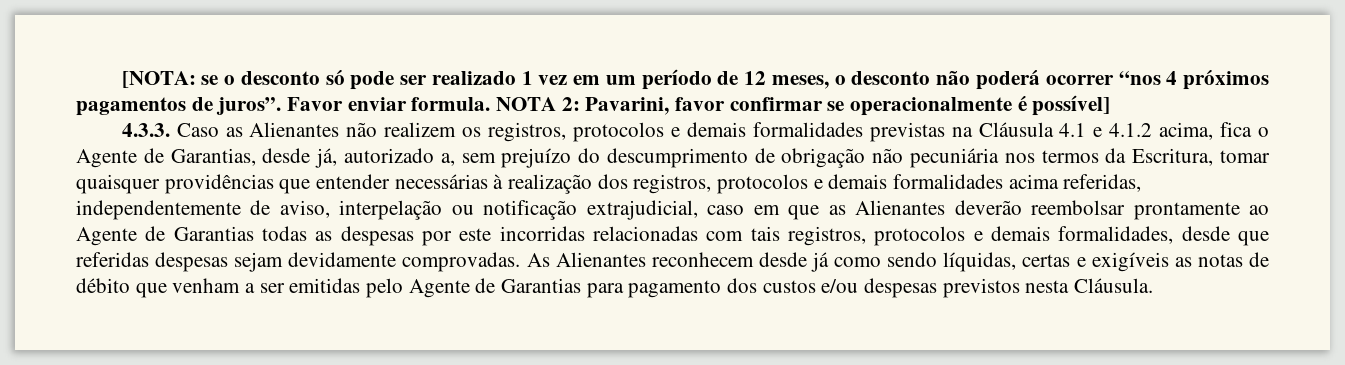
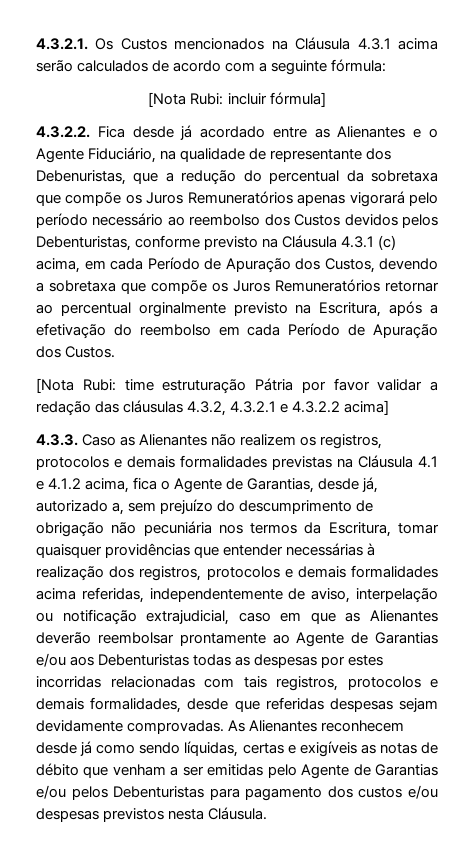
- [NOTA: se o desconto só pode ser realizado 1 vez em um período de 12 meses, o desconto não poderá ocorrer “nos 4 próximos pagamentos de juros”. Favor enviar formula. NOTA 2: Pavarini, favor confirmar se operacionalmente é possível]
+ 4.3.2.1. Os Custos mencionados na Cláusula 4.3.1 acima serão calculados de acordo com a seguinte fórmula:
+ [Nota Rubi: incluir fórmula]
+ 4.3.2.2. Fica desde já acordado entre as Alienantes e o Agente Fiduciário, na qualidade de representante dos Debenuristas, que a redução do percentual da sobretaxa que compõe os Juros Remuneratórios apenas vigorará pelo período necessário ao reembolso dos Custos devidos pelos Debenturistas, conforme previsto na Cláusula 4.3.1 (c) acima, em cada Período de Apuração dos Custos, devendo a sobretaxa que compõe os Juros Remuneratórios retornar ao percentual orginalmente previsto na Escritura, após a efetivação do reembolso em cada Período de Apuração dos Custos.
+ [Nota Rubi: time estruturação Pátria por favor validar a redação das cláusulas 4.3.2, 4.3.2.1 e 4.3.2.2 acima]
- 4.3.3. Caso as Alienantes não realizem os registros, protocolos e demais formalidades previstas na Cláusula 4.1 e 4.1.2 acima, fica o Agente de Garantias, desde já, autorizado a, sem prejuízo do descumprimento de obrigação não pecuniária nos termos da Escritura, tomar quaisquer providências que entender necessárias à realização dos registros, protocolos e demais formalidades acima referidas, independentemente de aviso, interpelação ou notificação extrajudicial, caso em que as Alienantes deverão reembolsar prontamente ao Agente de Garantias todas as despesas por este incorridas relacionadas com tais registros, protocolos e demais formalidades, desde que referidas despesas sejam devidamente comprovadas.
+ 4.3.3. Caso as Alienantes não realizem os registros, protocolos e demais formalidades previstas na Cláusula 4.1 e 4.1.2 acima, fica o Agente de Garantias, desde já, autorizado a, sem prejuízo do descumprimento de obrigação não pecuniária nos termos da Escritura, tomar quaisquer providências que entender necessárias à realização dos registros, protocolos e demais formalidades acima referidas, independentemente de aviso, interpelação ou notificação extrajudicial, caso em que as Alienantes deverão reembolsar prontamente ao Agente de Garantias e/ou aos Debenturistas todas as despesas por estes incorridas relacionadas com tais registros, protocolos e demais formalidades, desde que referidas despesas sejam devidamente comprovadas.
- As Alienantes reconhecem desde já como sendo líquidas, certas e exigíveis as notas de débito que venham a ser emitidas pelo Agente de Garantias para pagamento dos custos e/ou despesas previstos nesta Cláusula.
+ As Alienantes reconhecem desde já como sendo líquidas, certas e exigíveis as notas de débito que venham a ser emitidas pelo Agente de Garantias e/ou pelos Debenturistas para pagamento dos custos e/ou despesas previstos nesta Cláusula.

